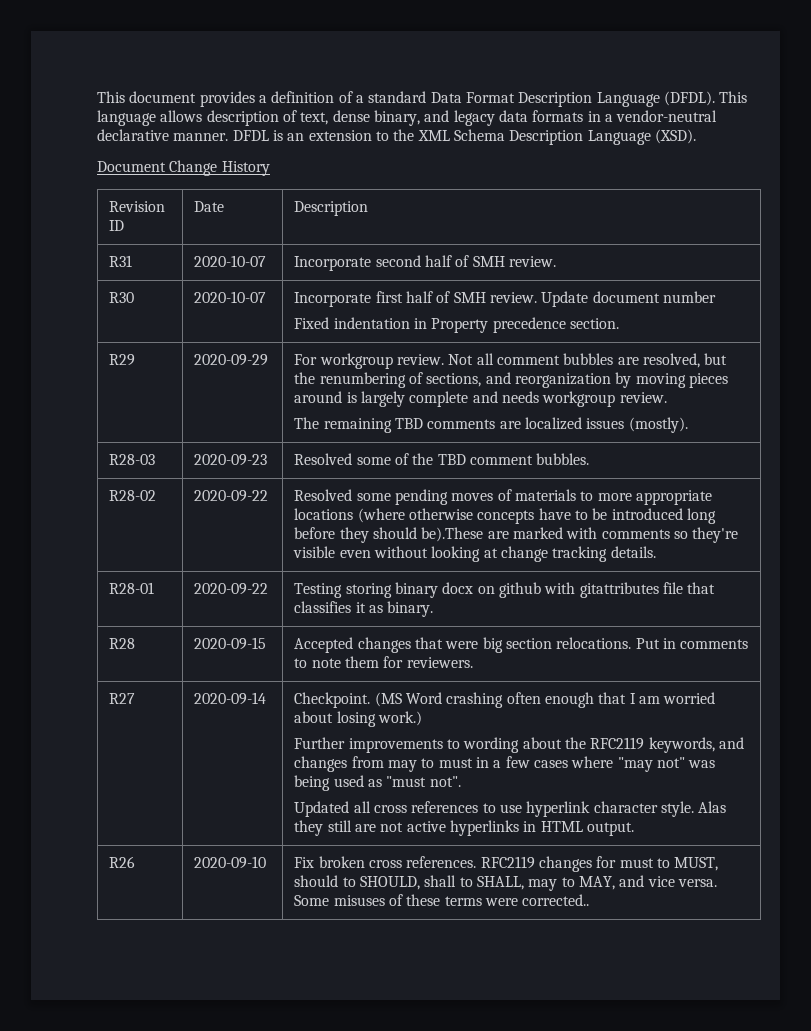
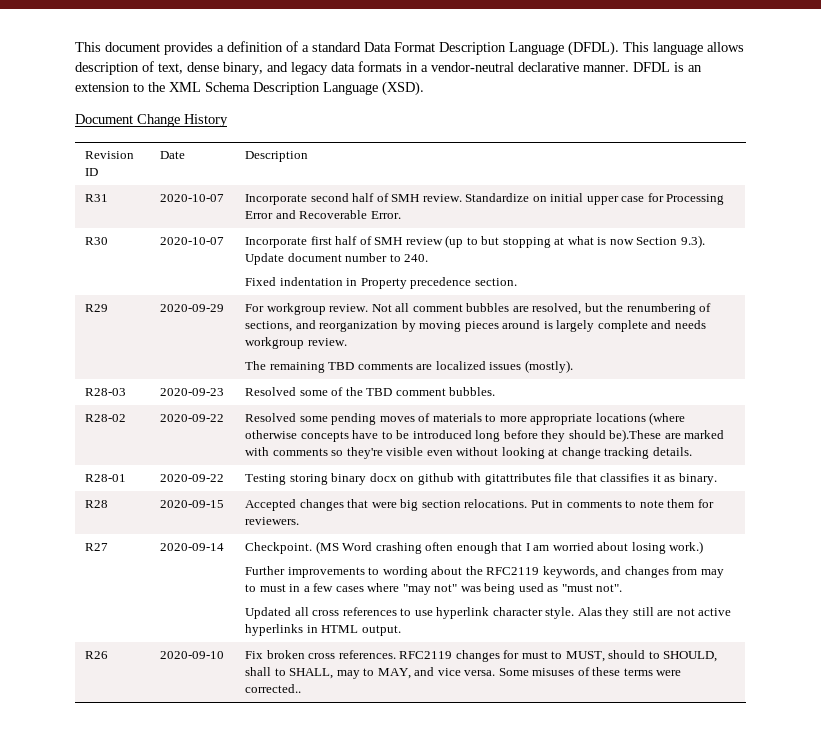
- R31 | 2020-10-07 | Incorporate second half of SMH review.
+ R31 | 2020-10-07 | Incorporate second half of SMH review. Standardize on initial upper case for Processing Error and Recoverable Error.
- R30 | 2020-10-07 | Incorporate first half of SMH review. Update document number
+ R30 | 2020-10-07 | Incorporate first half of SMH review (up to but stopping at what is now Section 9.3). Update document number to 240.

